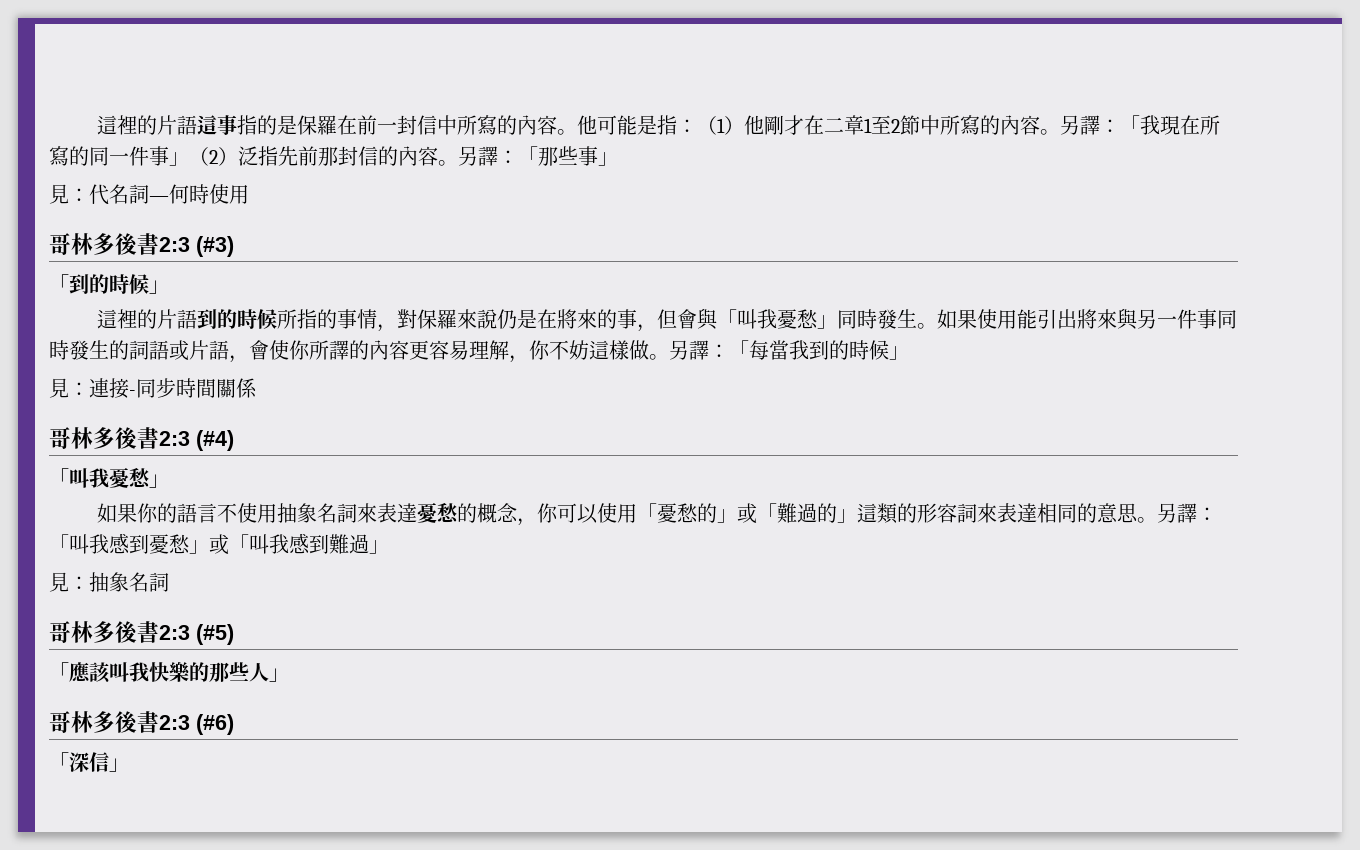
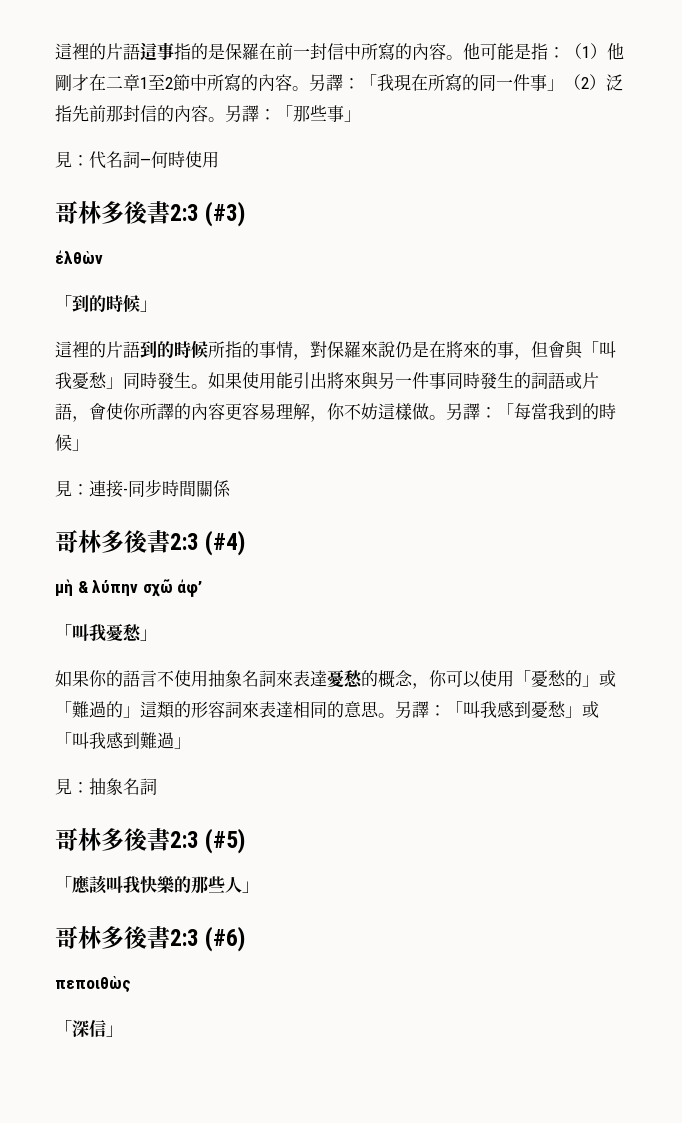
+ ἐλθὼν
+ μὴ & λύπην σχῶ ἀφ’
+ πεποιθὼς

